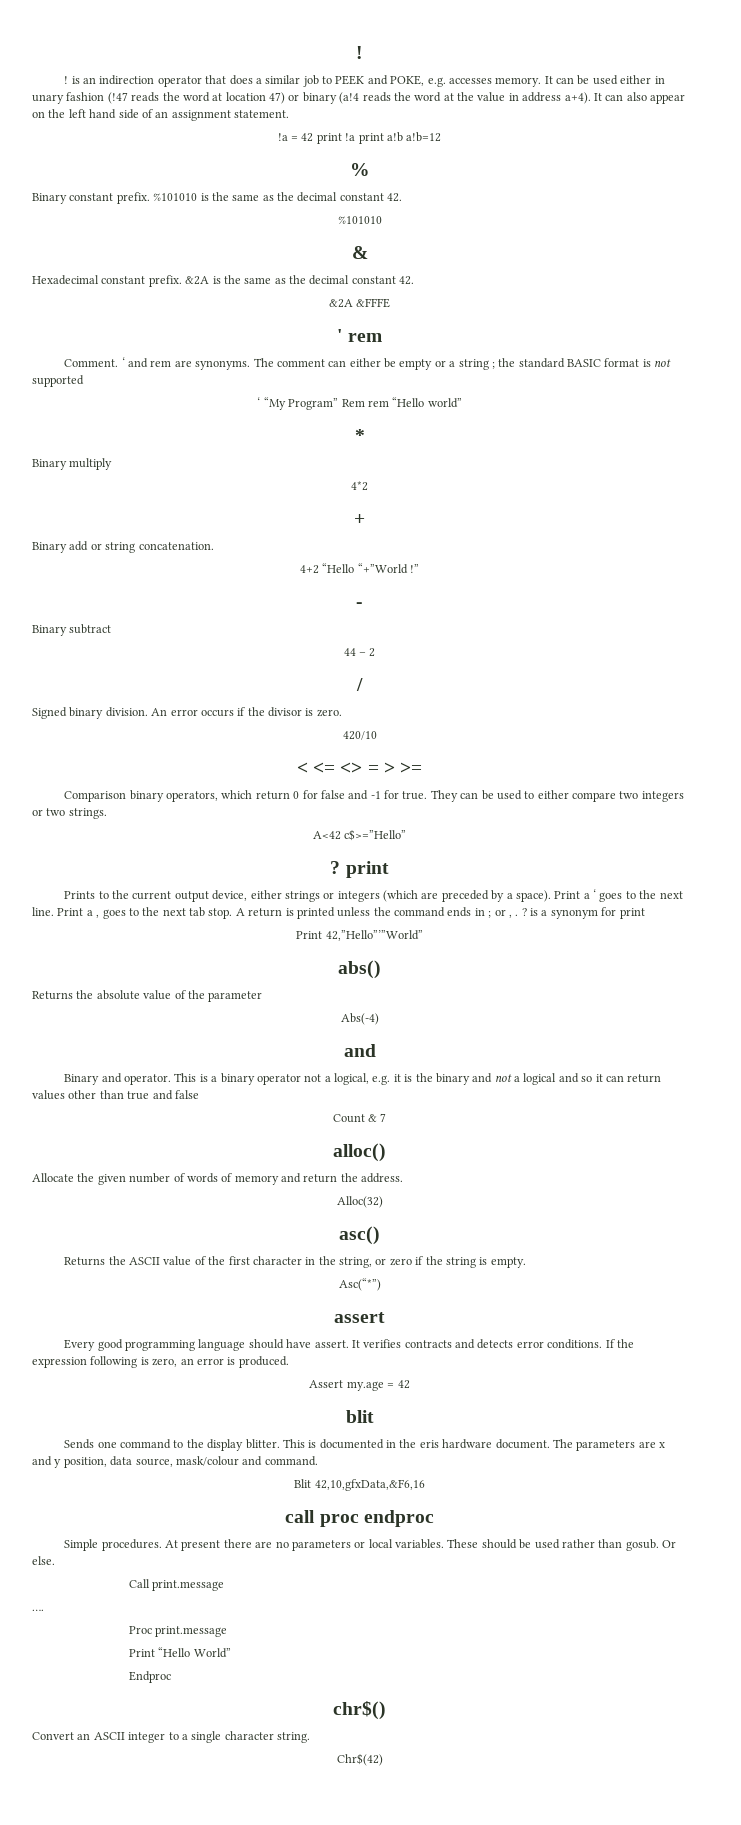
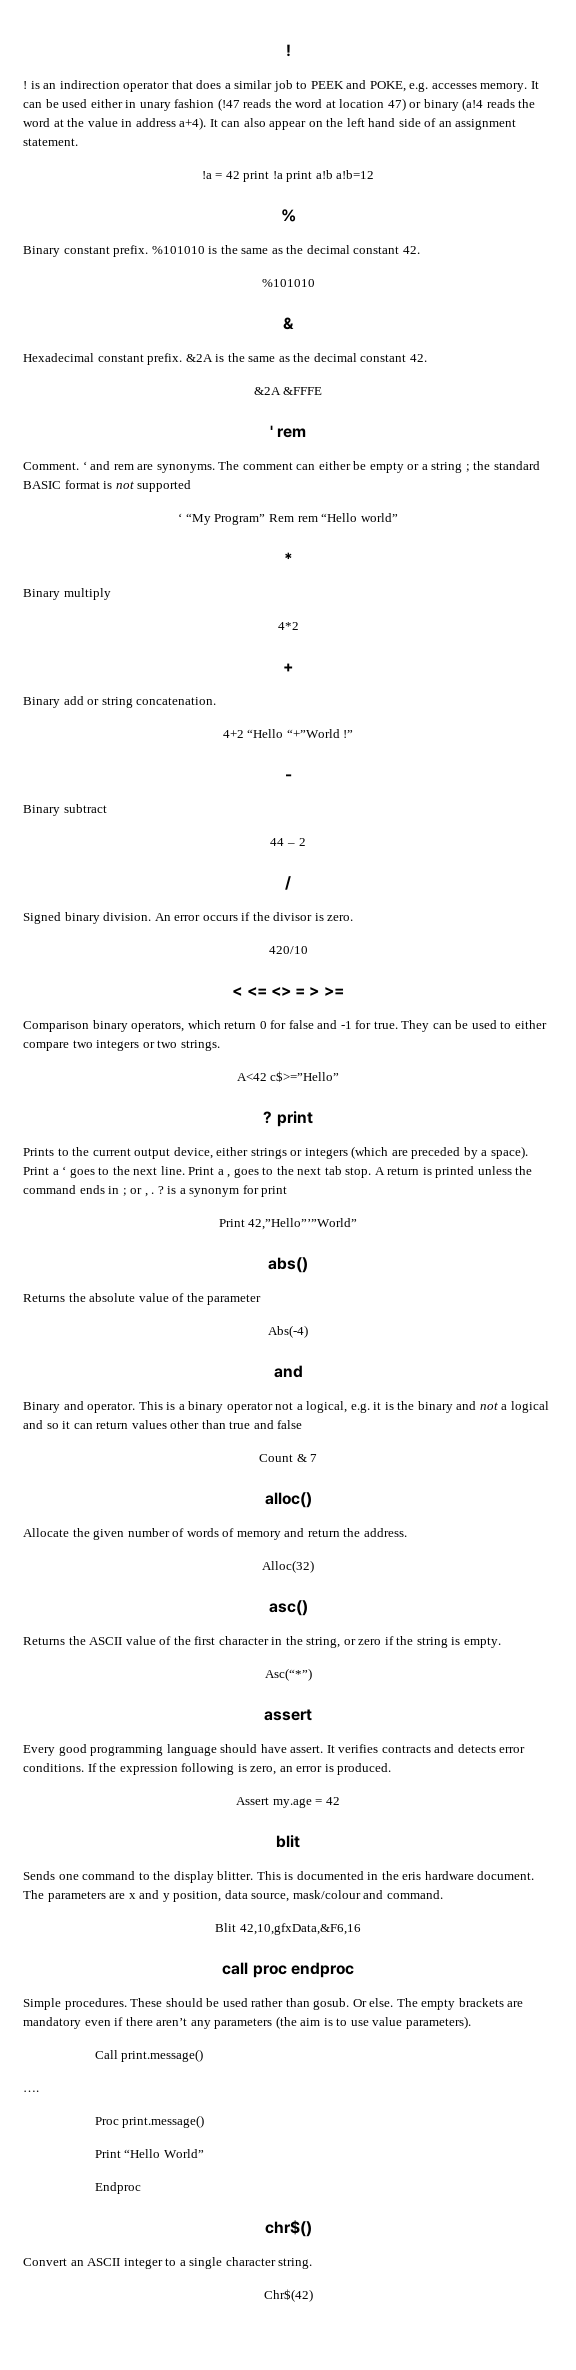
- At present there are no parameters or local variables.
+ The empty brackets are mandatory even if there aren’t any parameters (the aim is to use value parameters).
- Call print.message
+ Call print.message()
- Proc print.message
+ Proc print.message()

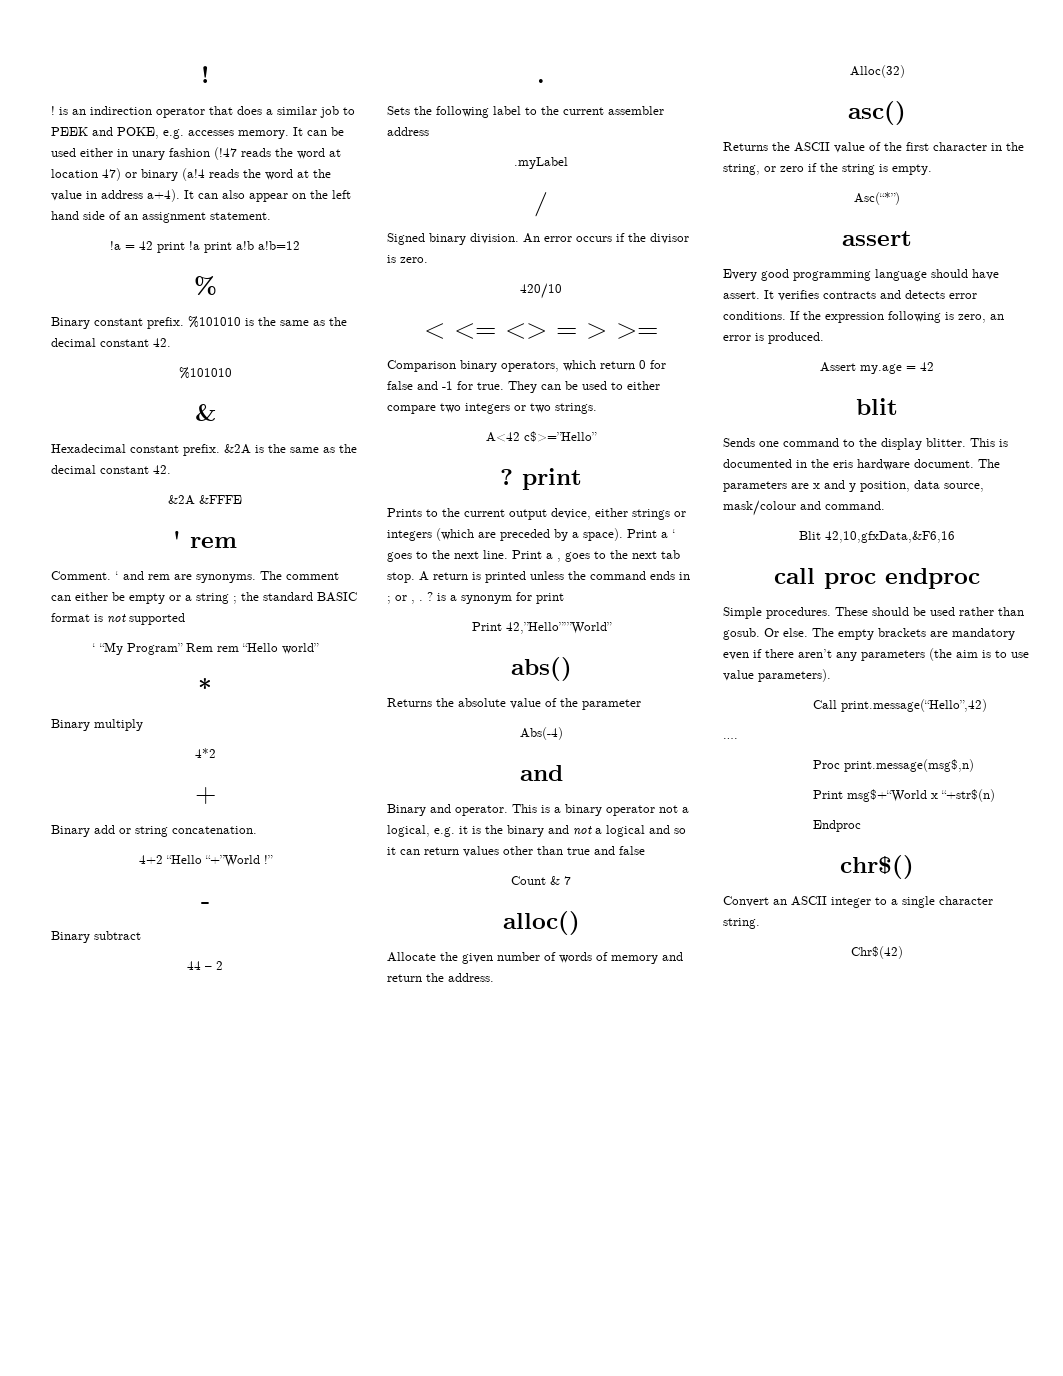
  44 – 2
+ .
+ Sets the following label to the current assembler address
+ .myLabel
- Call print.message()
+ Call print.message(“Hello”,42)
- Proc print.message()
- Print “Hello World”
+ Proc print.message(msg$,n)
+ Print msg$+“World x “+str$(n)

